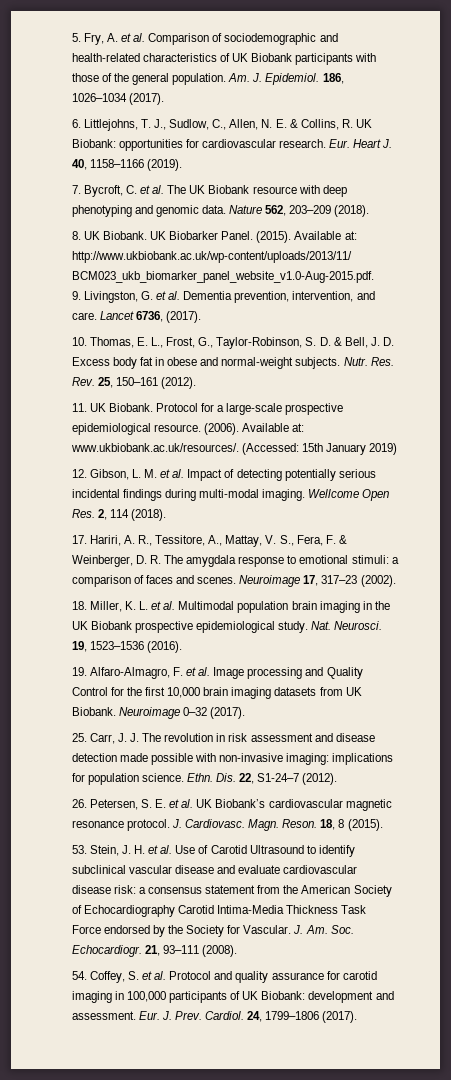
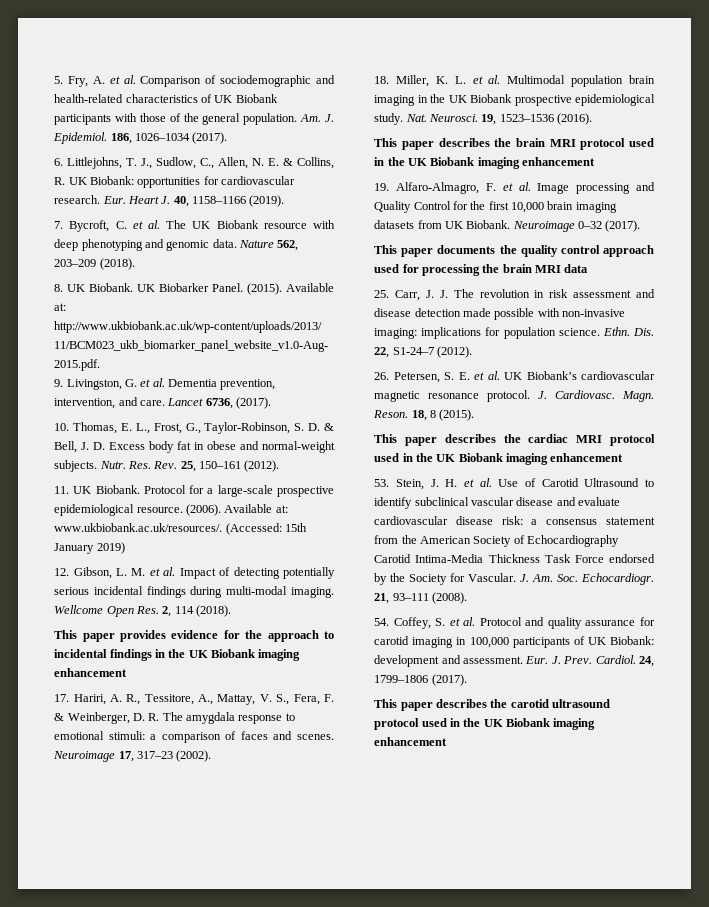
+ This paper provides evidence for the approach to incidental findings in the UK Biobank imaging enhancement
+ This paper describes the brain MRI protocol used in the UK Biobank imaging enhancement
+ This paper documents the quality control approach used for processing the brain MRI data
+ This paper describes the cardiac MRI protocol used in the UK Biobank imaging enhancement
+ This paper describes the carotid ultrasound protocol used in the UK Biobank imaging enhancement

